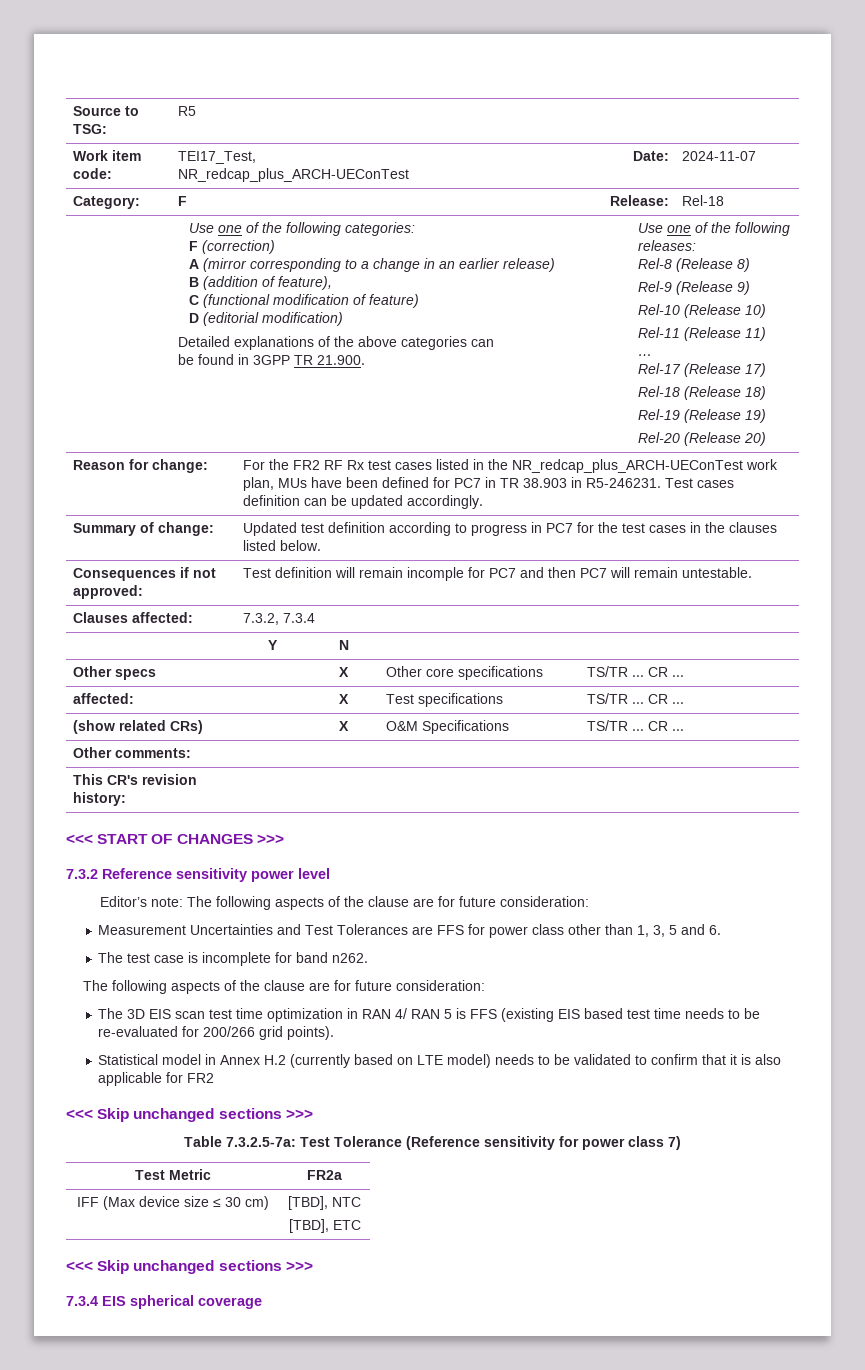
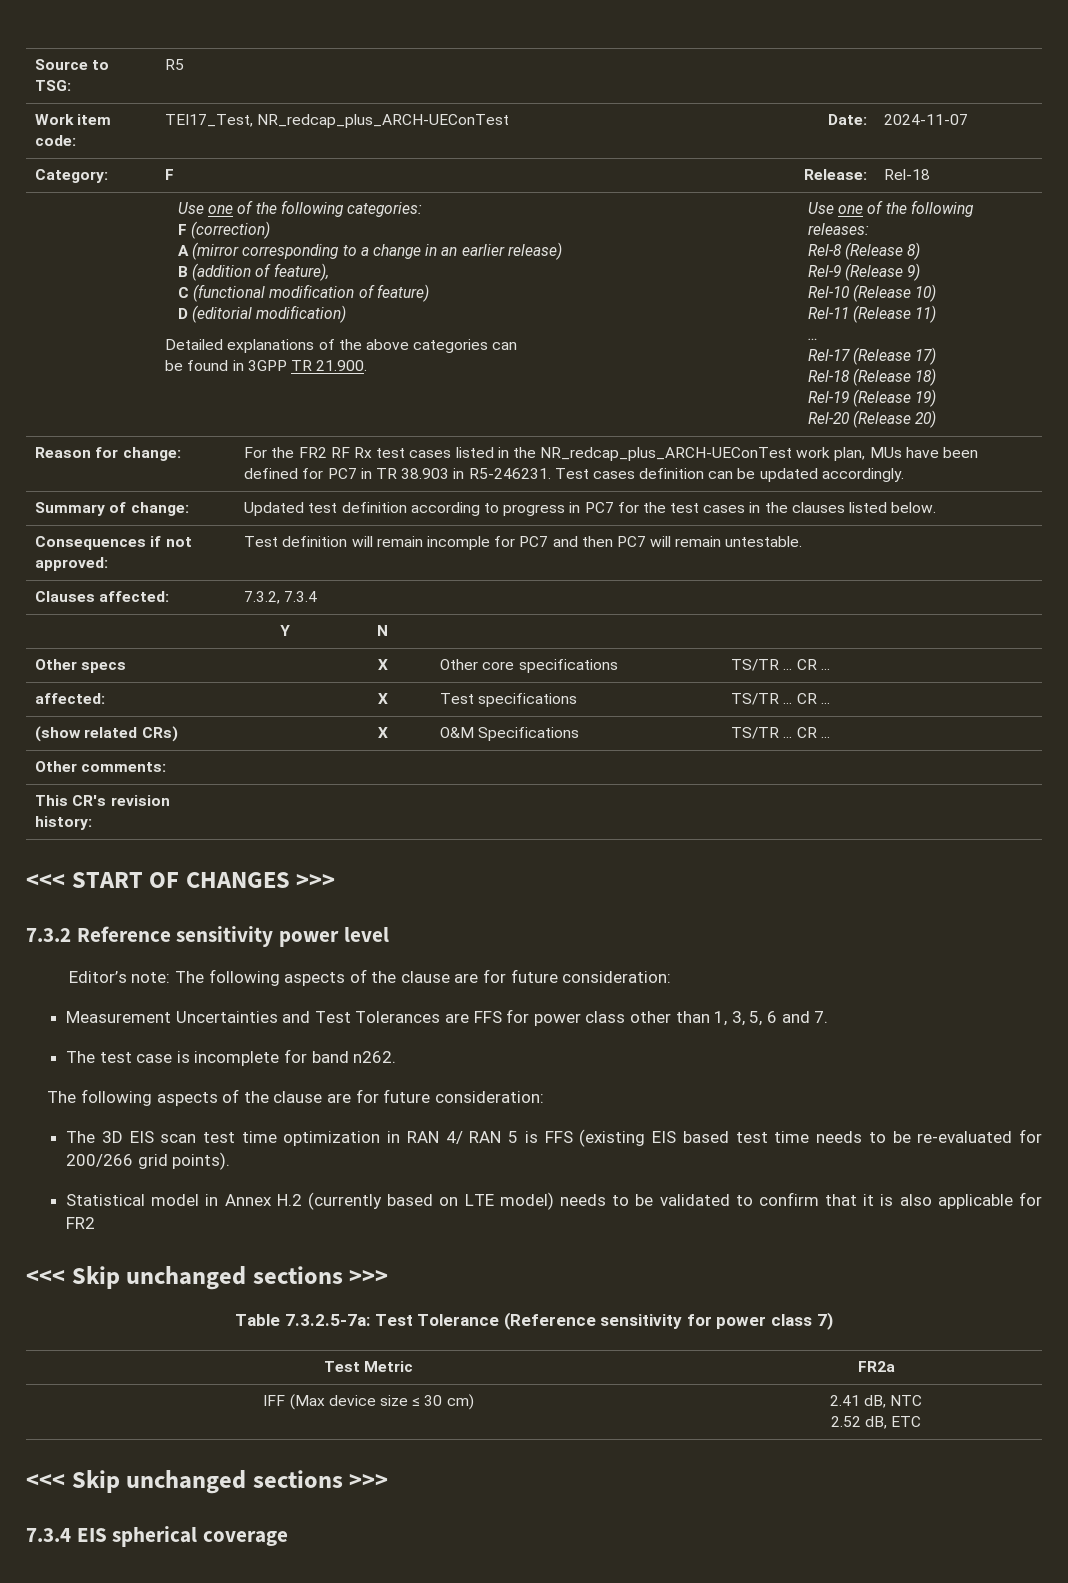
- Measurement Uncertainties and Test Tolerances are FFS for power class other than 1, 3, 5 and 6.
+ Measurement Uncertainties and Test Tolerances are FFS for power class other than 1, 3, 5, 6 and 7.
- IFF (Max device size ≤ 30 cm) | [TBD], NTC
- [TBD], ETC
+ IFF (Max device size ≤ 30 cm) | 2.41 dB, NTC
+ 2.52 dB, ETC

